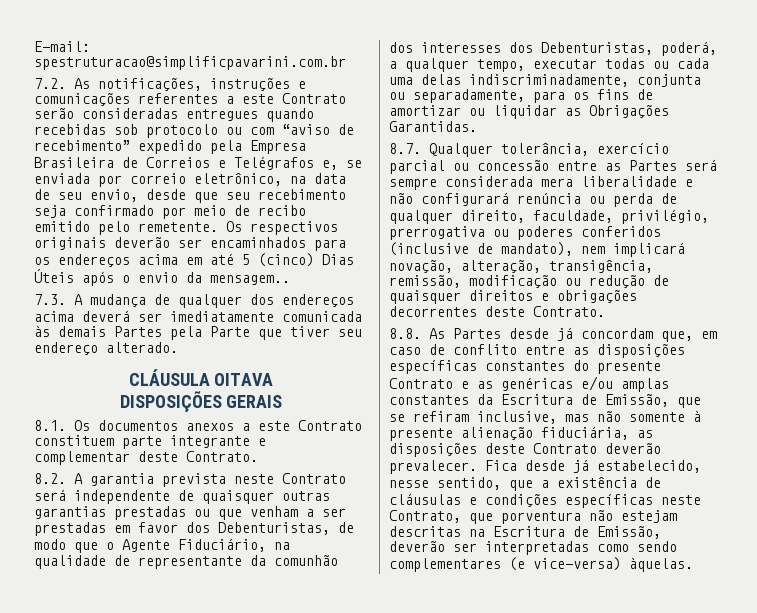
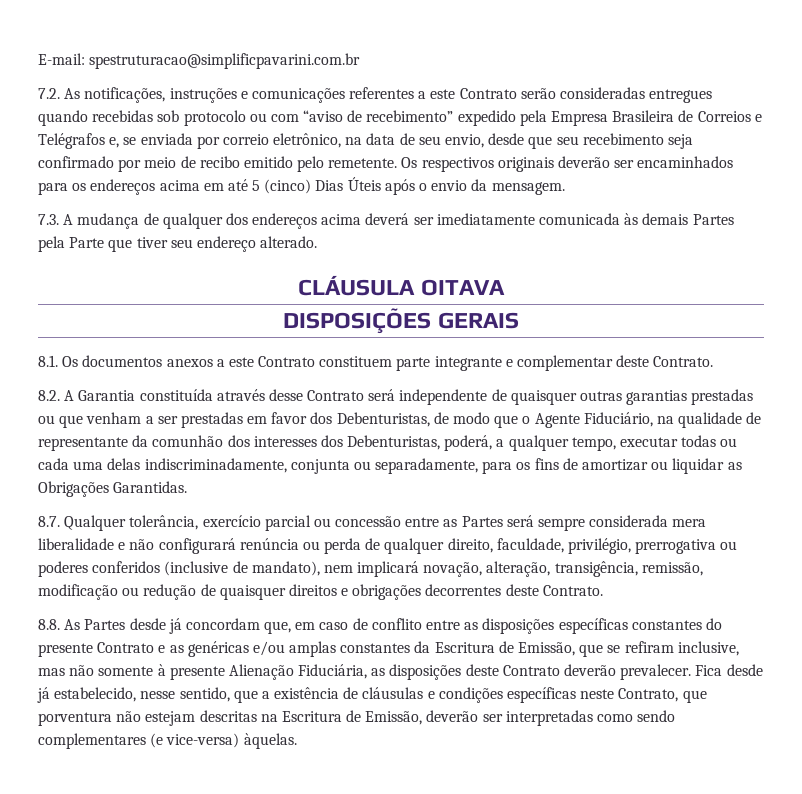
- Os respectivos originais deverão ser encaminhados para os endereços acima em até 5 (cinco) Dias Úteis após o envio da mensagem..
+ Os respectivos originais deverão ser encaminhados para os endereços acima em até 5 (cinco) Dias Úteis após o envio da mensagem.
- 8.2. A garantia prevista neste Contrato será independente de quaisquer outras garantias prestadas ou que venham a ser prestadas em favor dos Debenturistas, de modo que o Agente Fiduciário, na qualidade de representante da comunhão dos interesses dos Debenturistas, poderá, a qualquer tempo, executar todas ou cada uma delas indiscriminadamente, conjunta ou separadamente, para os fins de amortizar ou liquidar as Obrigações Garantidas.
+ 8.2. A Garantia constituída através desse Contrato será independente de quaisquer outras garantias prestadas ou que venham a ser prestadas em favor dos Debenturistas, de modo que o Agente Fiduciário, na qualidade de representante da comunhão dos interesses dos Debenturistas, poderá, a qualquer tempo, executar todas ou cada uma delas indiscriminadamente, conjunta ou separadamente, para os fins de amortizar ou liquidar as Obrigações Garantidas.
- 8.8. As Partes desde já concordam que, em caso de conflito entre as disposições específicas constantes do presente Contrato e as genéricas e/ou amplas constantes da Escritura de Emissão, que se refiram inclusive, mas não somente à presente alienação fiduciária, as disposições deste Contrato deverão prevalecer.
+ 8.8. As Partes desde já concordam que, em caso de conflito entre as disposições específicas constantes do presente Contrato e as genéricas e/ou amplas constantes da Escritura de Emissão, que se refiram inclusive, mas não somente à presente Alienação Fiduciária, as disposições deste Contrato deverão prevalecer.

